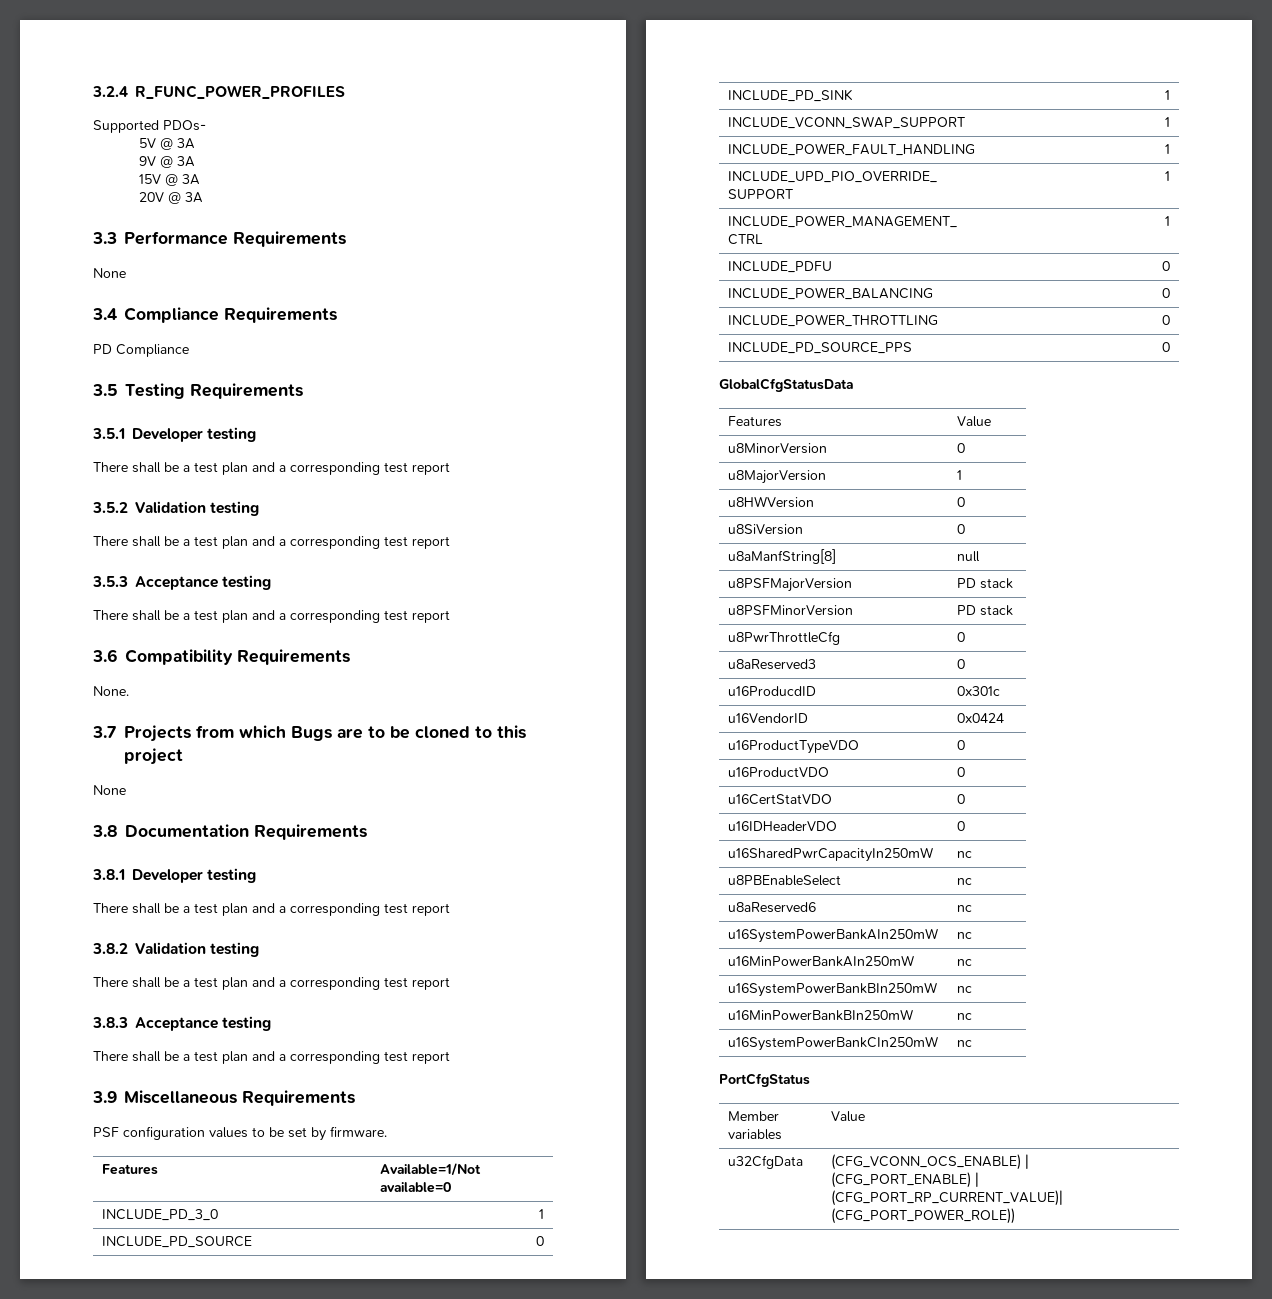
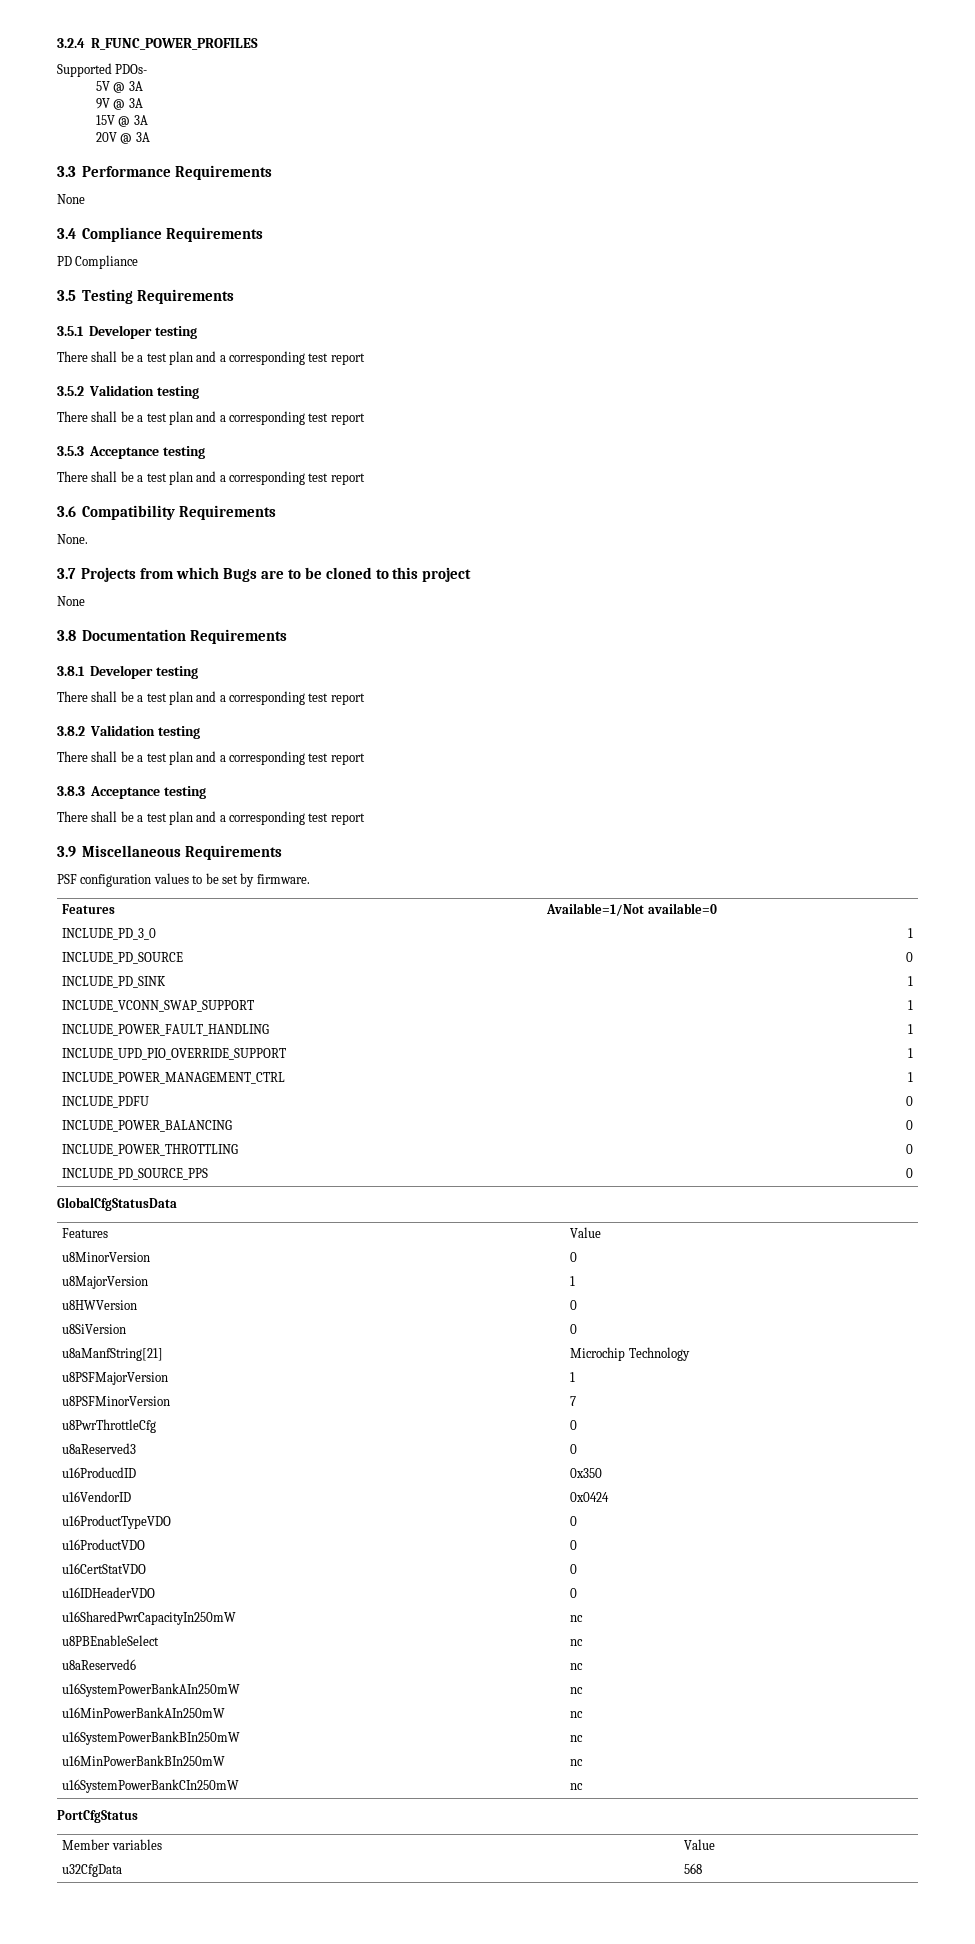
- u8aManfString[8] | null
+ u8aManfString[21] | Microchip Technology
- u8PSFMajorVersion | PD stack
+ u8PSFMajorVersion | 1
- u8PSFMinorVersion | PD stack
+ u8PSFMinorVersion | 7
- u16ProducdID | 0x301c
+ u16ProducdID | 0x350
- u32CfgData | (CFG_VCONN_OCS_ENABLE) | (CFG_PORT_ENABLE) | (CFG_PORT_RP_CURRENT_VALUE)| (CFG_PORT_POWER_ROLE))
+ u32CfgData | 568

